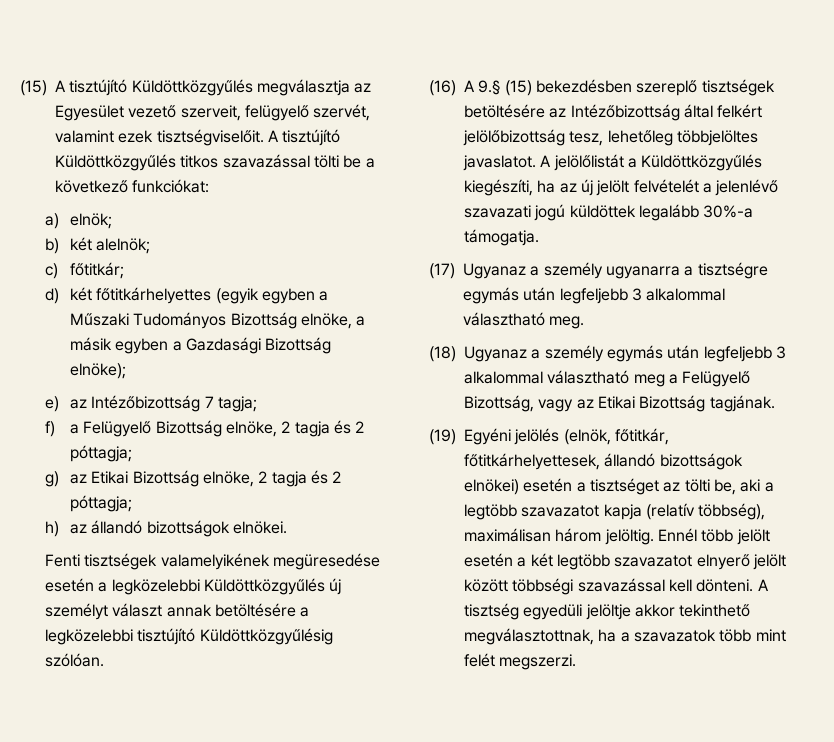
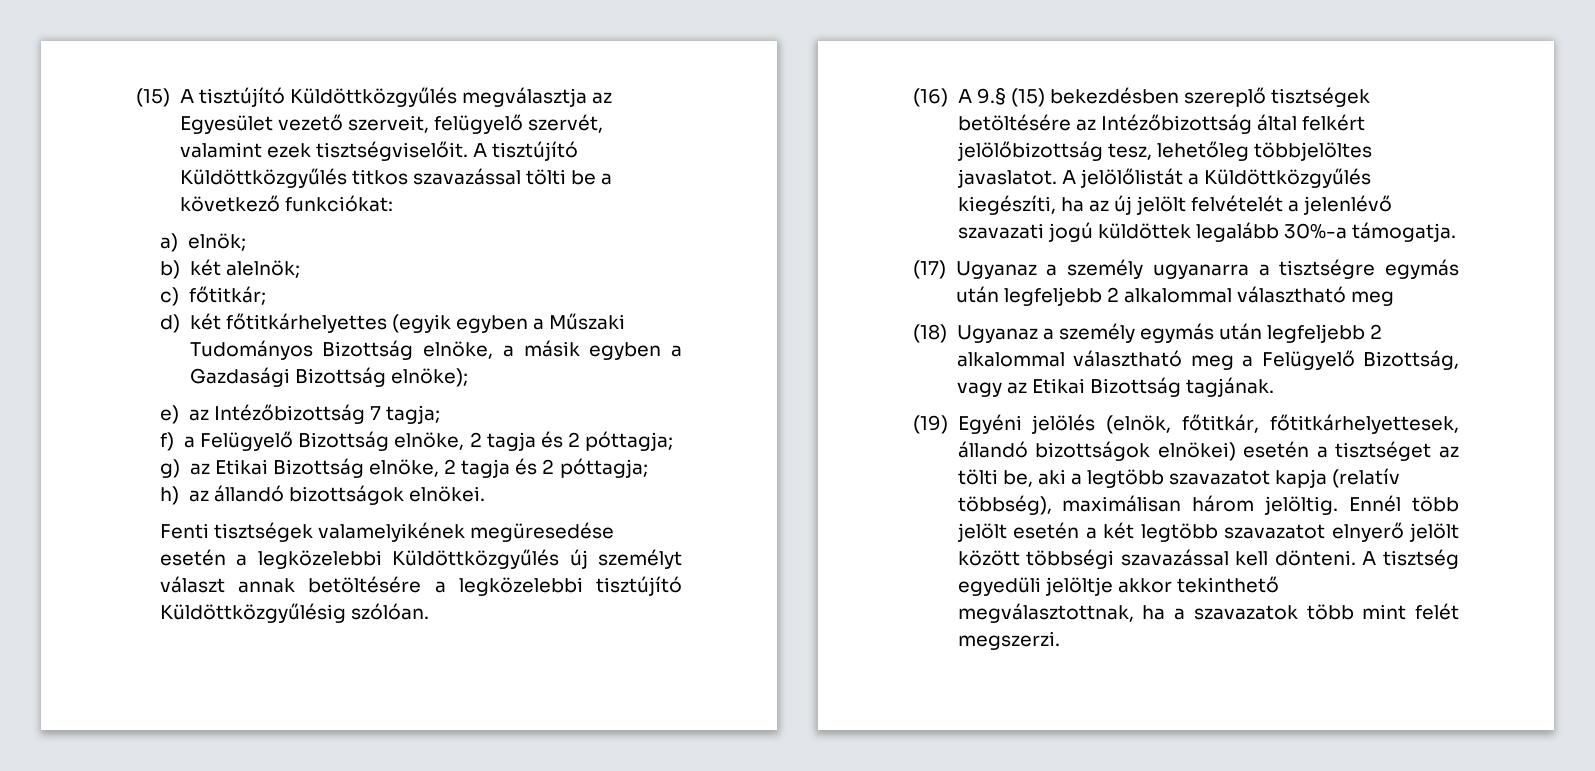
- (17) Ugyanaz a személy ugyanarra a tisztségre egymás után legfeljebb 3 alkalommal választható meg.
+ (17) Ugyanaz a személy ugyanarra a tisztségre egymás után legfeljebb 2 alkalommal választható meg
- (18) Ugyanaz a személy egymás után legfeljebb 3 alkalommal választható meg a Felügyelő Bizottság, vagy az Etikai Bizottság tagjának.
+ (18) Ugyanaz a személy egymás után legfeljebb 2 alkalommal választható meg a Felügyelő Bizottság, vagy az Etikai Bizottság tagjának.

